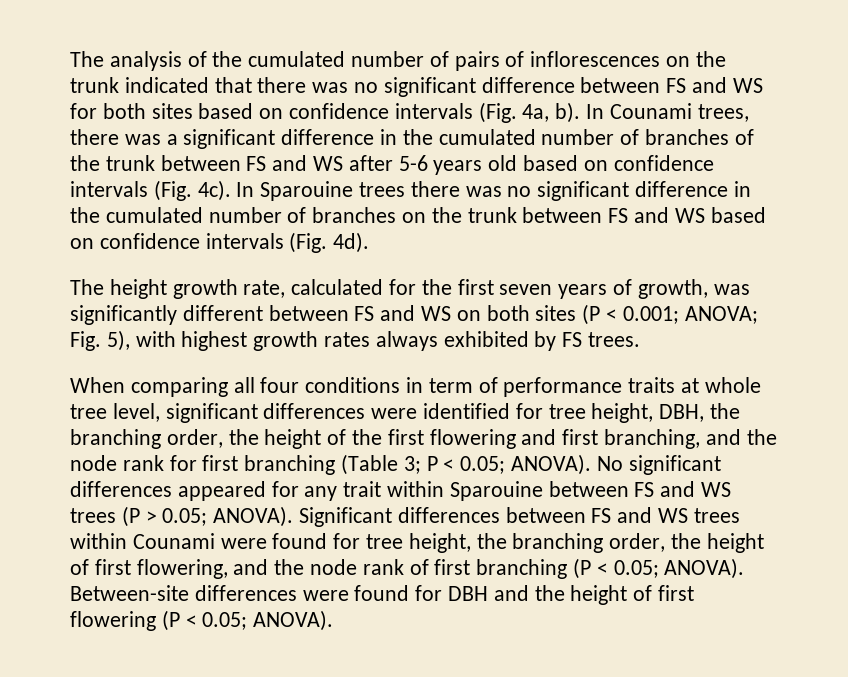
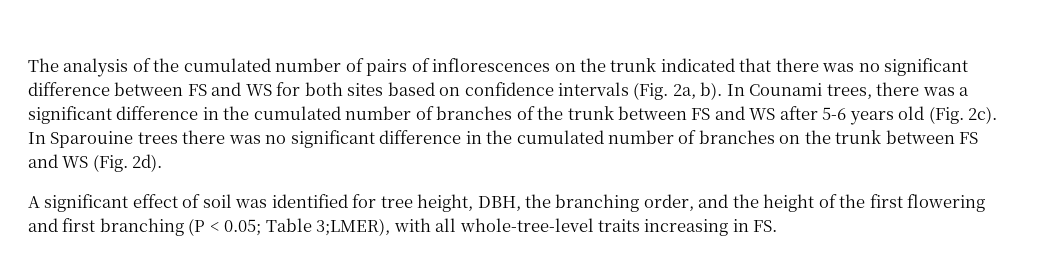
- The analysis of the cumulated number of pairs of inflorescences on the trunk indicated that there was no significant difference between FS and WS for both sites based on confidence intervals (Fig. 4a, b).
+ The analysis of the cumulated number of pairs of inflorescences on the trunk indicated that there was no significant difference between FS and WS for both sites based on confidence intervals (Fig. 2a, b).
- In Counami trees, there was a significant difference in the cumulated number of branches of the trunk between FS and WS after 5-6 years old based on confidence intervals (Fig. 4c).
+ In Counami trees, there was a significant difference in the cumulated number of branches of the trunk between FS and WS after 5-6 years old (Fig. 2c).
- In Sparouine trees there was no significant difference in the cumulated number of branches on the trunk between FS and WS based on confidence intervals (Fig. 4d).
- The height growth rate, calculated for the first seven years of growth, was significantly different between FS and WS on both sites (P < 0.001; ANOVA; Fig. 5), with highest growth rates always exhibited by FS trees.
- When comparing all four conditions in term of performance traits at whole tree level, significant differences were identified for tree height, DBH, the branching order, the height of the first flowering and first branching, and the node rank for first branching (Table 3; P < 0.05; ANOVA). No significant differences appeared for any trait within Sparouine between FS and WS trees (P > 0.05; ANOVA). Significant differences between FS and WS trees within Counami were found for tree height, the branching order, the height of first flowering, and the node rank of first branching (P < 0.05; ANOVA). Between-site differences were found for DBH and the height of first flowering (P < 0.05; ANOVA).
+ In Sparouine trees there was no significant difference in the cumulated number of branches on the trunk between FS and WS (Fig. 2d).
+ A significant effect of soil was identified for tree height, DBH, the branching order, and the height of the first flowering and first branching (P < 0.05; Table 3;LMER), with all whole-tree-level traits increasing in FS.

